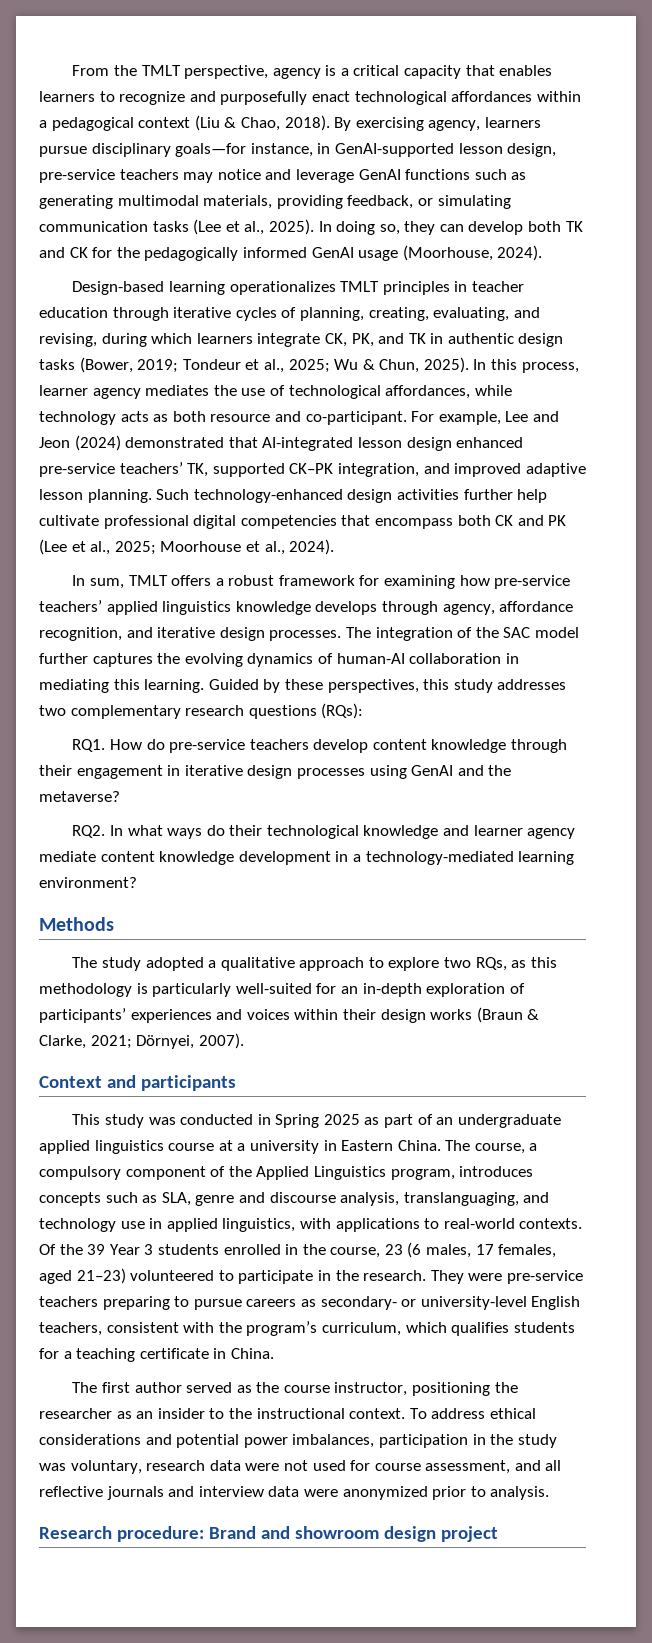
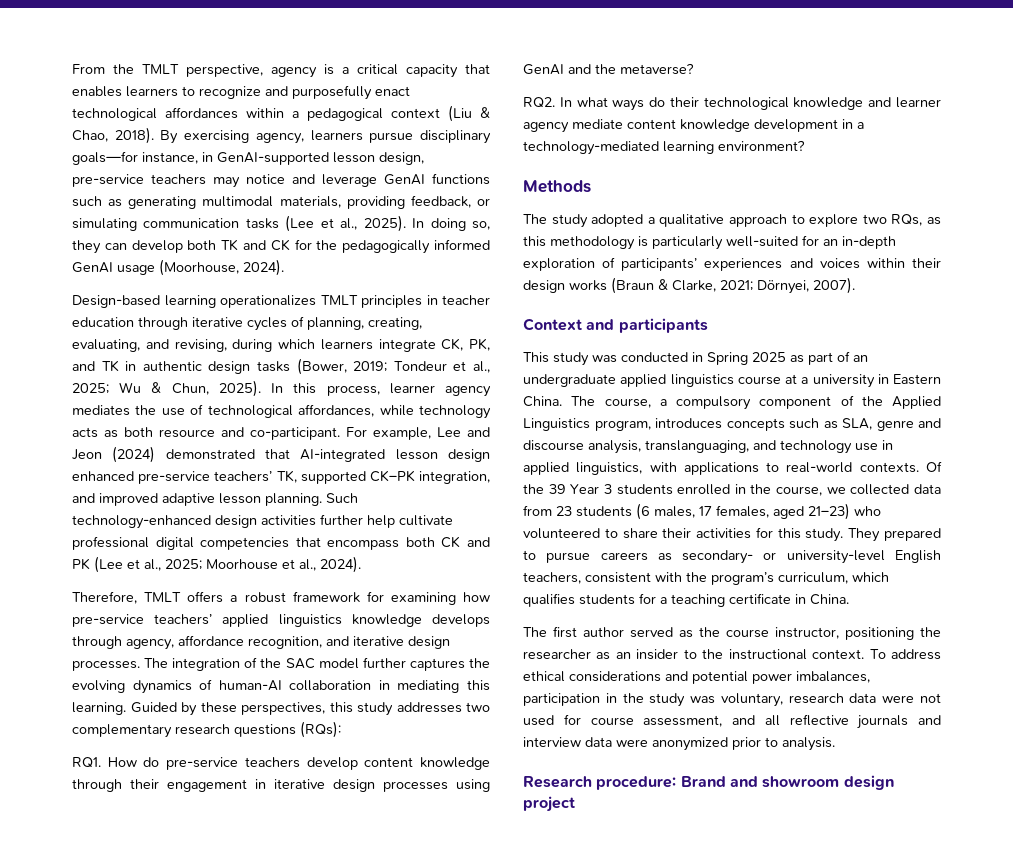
- In sum, TMLT offers a robust framework for examining how pre-service teachers’ applied linguistics knowledge develops through agency, affordance recognition, and iterative design processes.
+ Therefore, TMLT offers a robust framework for examining how pre-service teachers’ applied linguistics knowledge develops through agency, affordance recognition, and iterative design processes.
- Of the 39 Year 3 students enrolled in the course, 23 (6 males, 17 females, aged 21–23) volunteered to participate in the research. They were pre-service teachers preparing to pursue careers as secondary- or university-level English teachers, consistent with the program’s curriculum, which qualifies students for a teaching certificate in China.
+ Of the 39 Year 3 students enrolled in the course, we collected data from 23 students (6 males, 17 females, aged 21–23) who volunteered to share their activities for this study. They prepared to pursue careers as secondary- or university-level English teachers, consistent with the program’s curriculum, which qualifies students for a teaching certificate in China.

